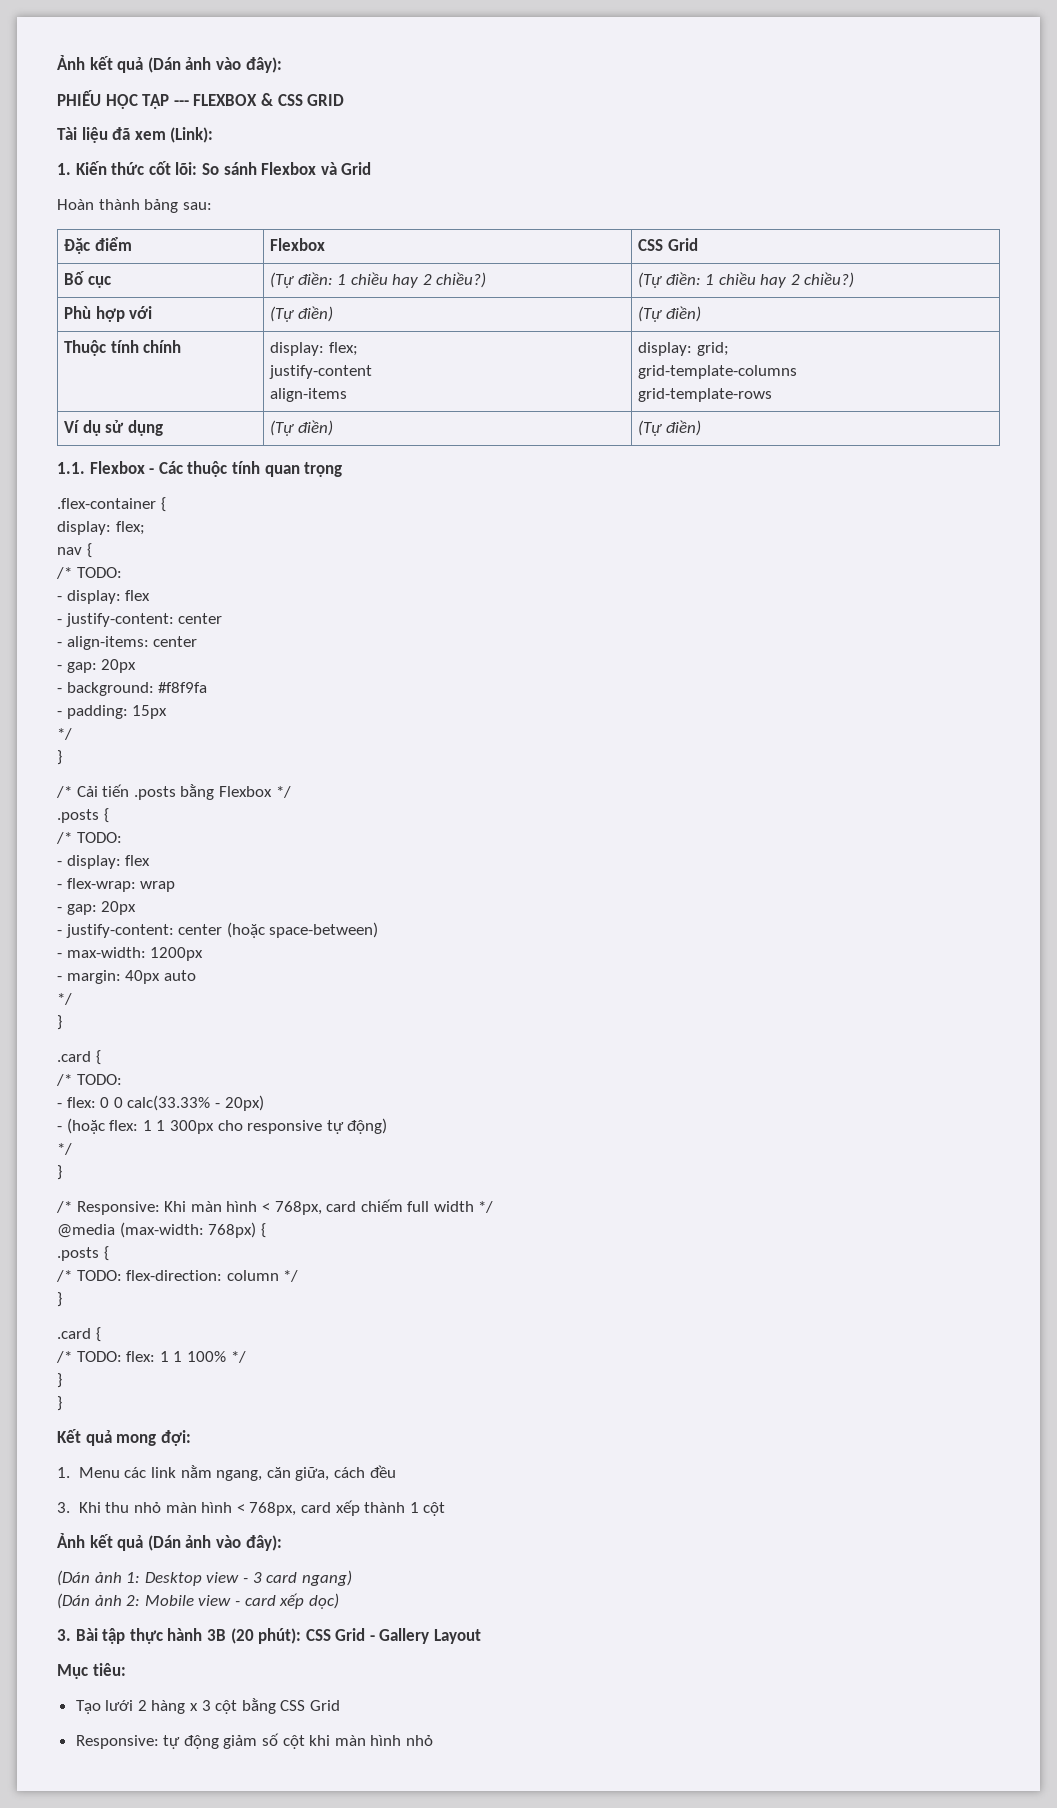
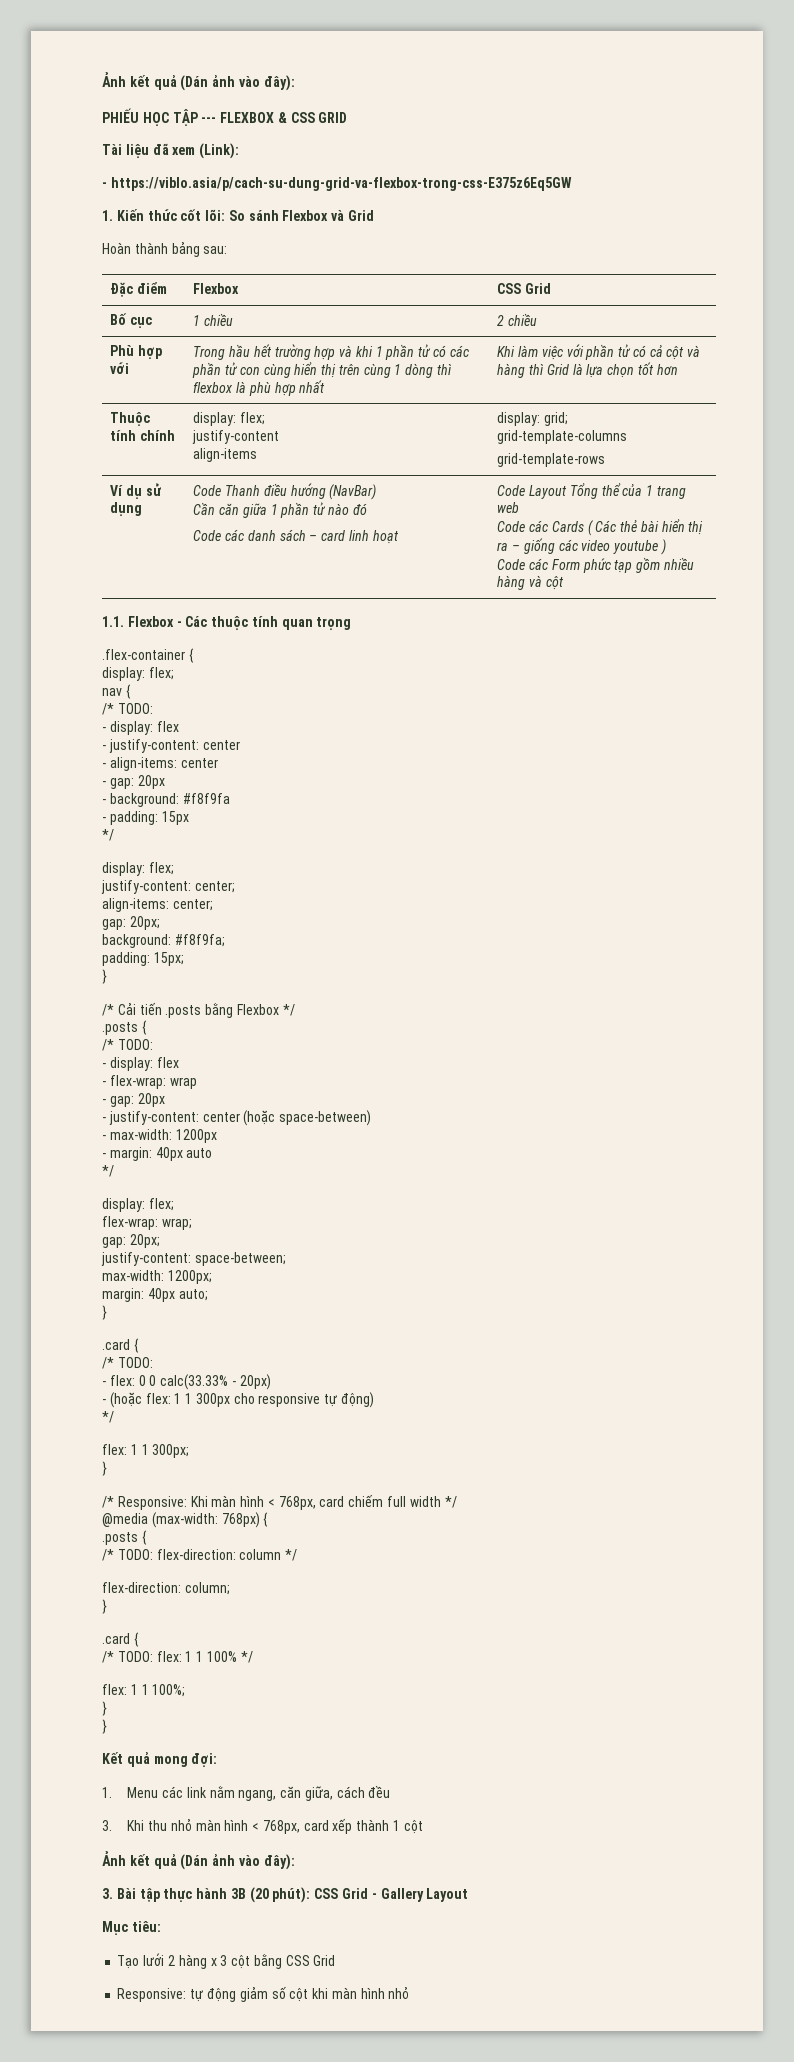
+ - https://viblo.asia/p/cach-su-dung-grid-va-flexbox-trong-css-E375z6Eq5GW
- Bố cục | (Tự điền: 1 chiều hay 2 chiều?) | (Tự điền: 1 chiều hay 2 chiều?)
- Phù hợp với | (Tự điền) | (Tự điền)
+ Bố cục | 1 chiều | 2 chiều
+ Phù hợp với | Trong hầu hết trường hợp và khi 1 phần tử có các phần tử con cùng hiển thị trên cùng 1 dòng thì flexbox là phù hợp nhất | Khi làm việc với phần tử có cả cột và hàng thì Grid là lựa chọn tốt hơn
- Ví dụ sử dụng | (Tự điền) | (Tự điền)
+ Ví dụ sử dụng | Code Thanh điều hướng (NavBar)
+ Cần căn giữa 1 phần tử nào đó
+ Code các danh sách – card linh hoạt | Code Layout Tổng thể của 1 trang web
+ Code các Cards ( Các thẻ bài hiển thị ra – giống các video youtube )
+ Code các Form phức tạp gồm nhiều hàng và cột
  - padding: 15px
  */
+ display: flex;
+ justify-content: center;
+ align-items: center;
+ gap: 20px;
+ background: #f8f9fa;
+ padding: 15px;
  - margin: 40px auto
  */
+ display: flex;
+ flex-wrap: wrap;
+ gap: 20px;
+ justify-content: space-between;
+ max-width: 1200px;
+ margin: 40px auto;
+ flex: 1 1 300px;
+ flex-direction: column;
+ flex: 1 1 100%;
- (Dán ảnh 1: Desktop view - 3 card ngang)
- (Dán ảnh 2: Mobile view - card xếp dọc)

